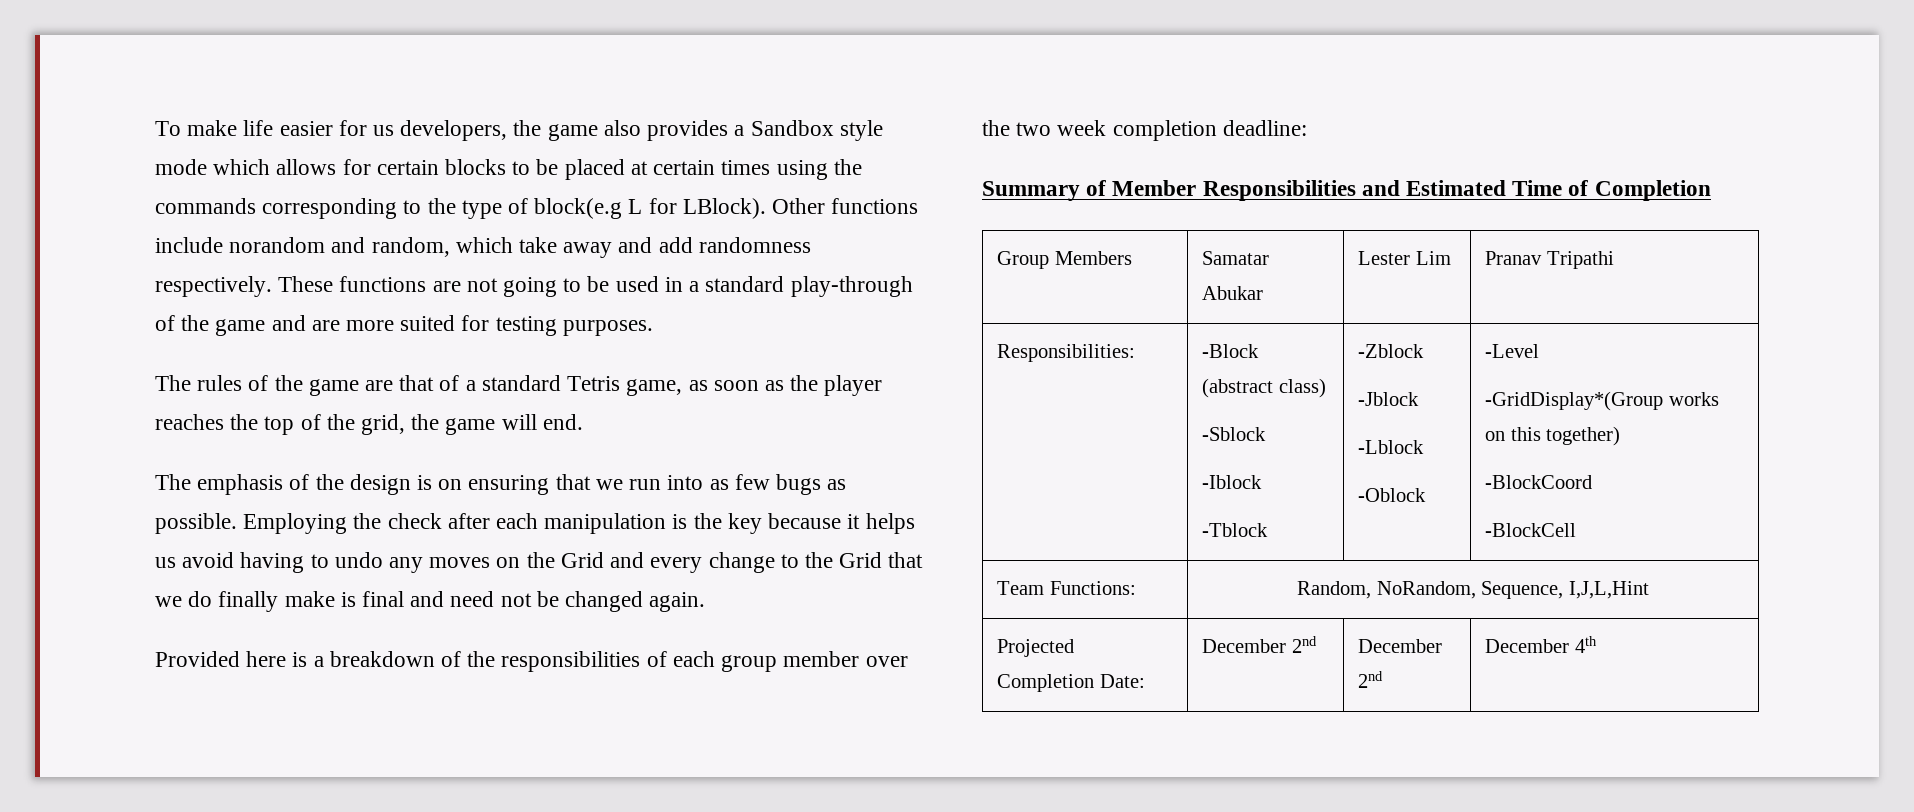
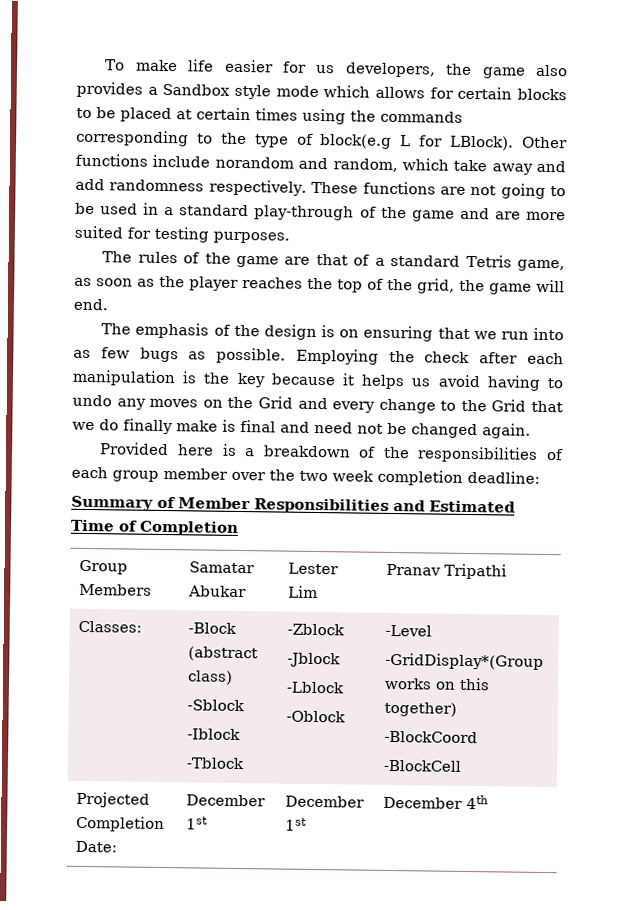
- Responsibilities: | -Block (abstract class)
+ Classes: | -Block (abstract class)
- Team Functions: | Random, NoRandom, Sequence, I,J,L,Hint
- Projected Completion Date: | December 2nd | December 2nd | December 4th
+ Projected Completion Date: | December 1st | December 1st | December 4th

